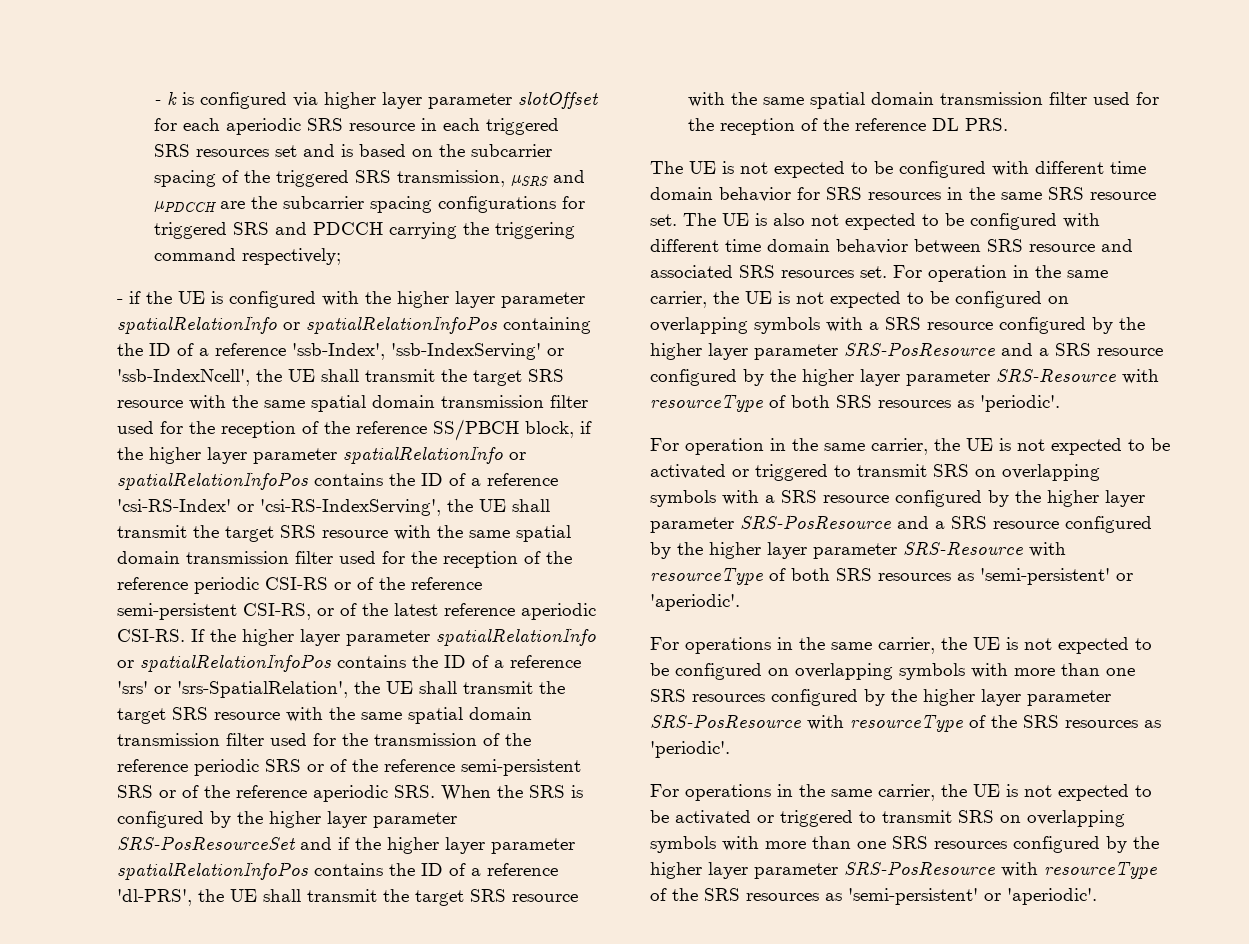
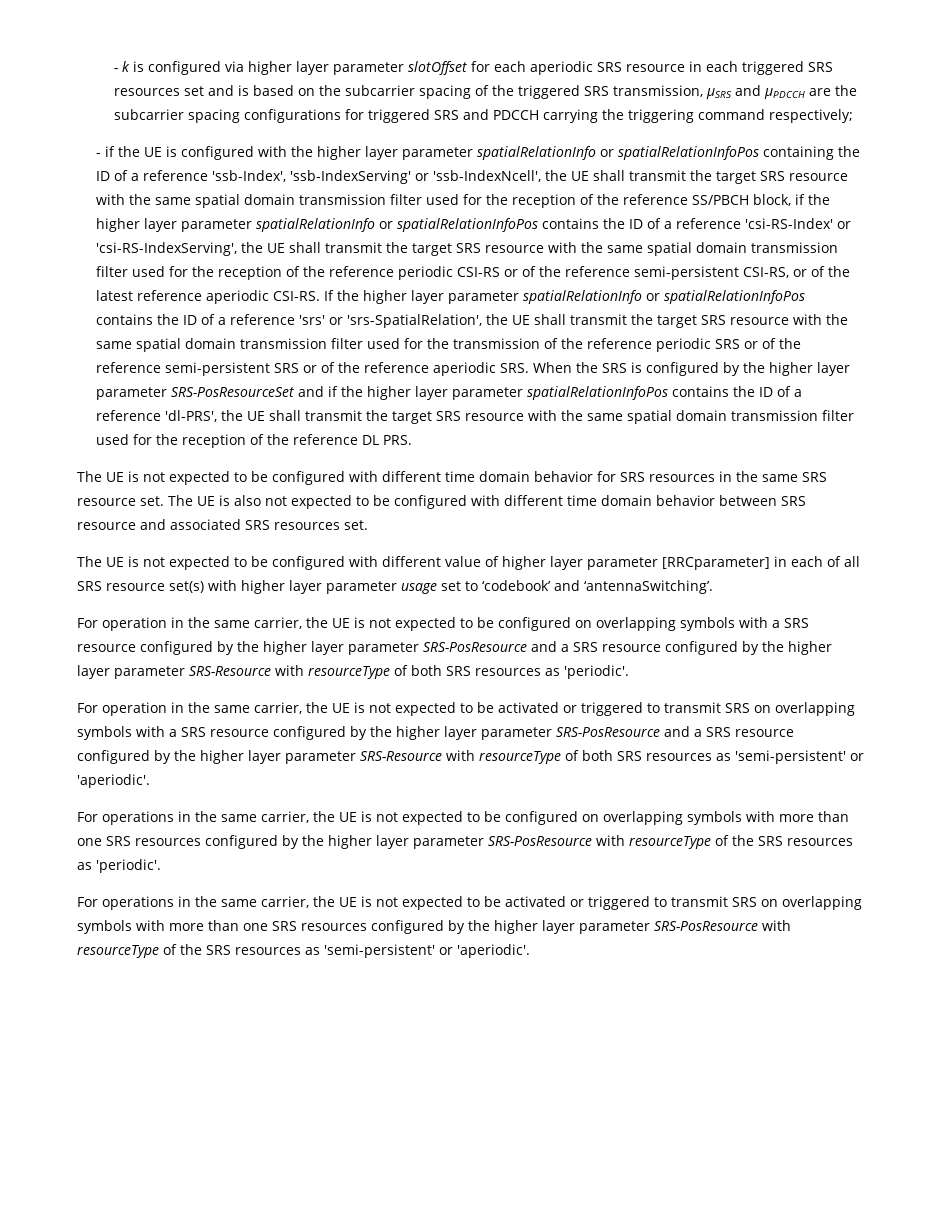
- The UE is also not expected to be configured with different time domain behavior between SRS resource and associated SRS resources set. For operation in the same carrier, the UE is not expected to be configured on overlapping symbols with a SRS resource configured by the higher layer parameter SRS-PosResource and a SRS resource configured by the higher layer parameter SRS-Resource with resourceType of both SRS resources as 'periodic'.
+ The UE is also not expected to be configured with different time domain behavior between SRS resource and associated SRS resources set.
+ The UE is not expected to be configured with different value of higher layer parameter [RRCparameter] in each of all SRS resource set(s) with higher layer parameter usage set to ‘codebook’ and ‘antennaSwitching’.
+ For operation in the same carrier, the UE is not expected to be configured on overlapping symbols with a SRS resource configured by the higher layer parameter SRS-PosResource and a SRS resource configured by the higher layer parameter SRS-Resource with resourceType of both SRS resources as 'periodic'.

